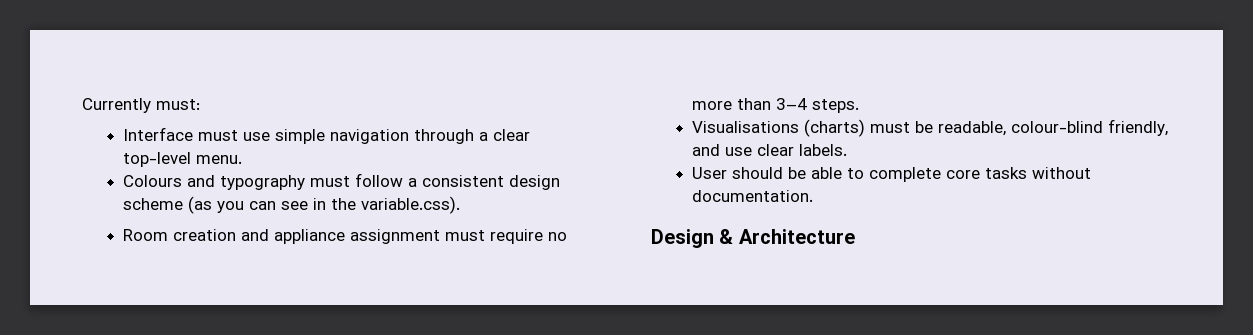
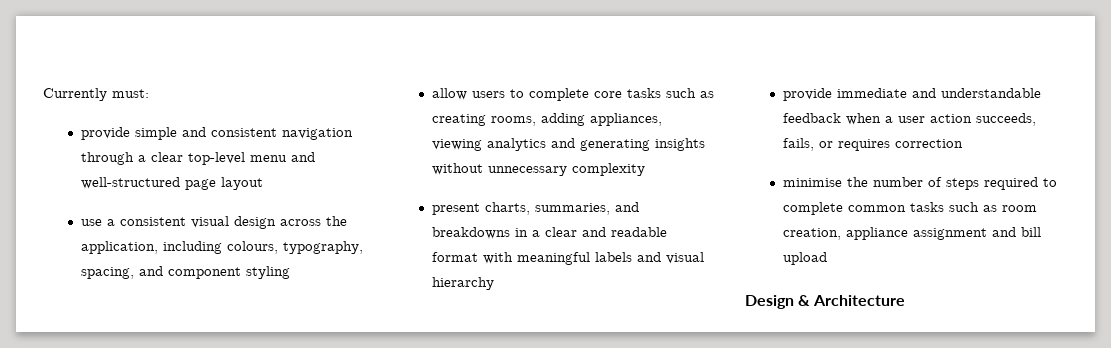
- Interface must use simple navigation through a clear top-level menu.
- Colours and typography must follow a consistent design scheme (as you can see in the variable.css).
- Room creation and appliance assignment must require no more than 3–4 steps.
- Visualisations (charts) must be readable, colour-blind friendly, and use clear labels.
- User should be able to complete core tasks without documentation.
+ provide simple and consistent navigation through a clear top-level menu and well-structured page layout
+ use a consistent visual design across the application, including colours, typography, spacing, and component styling
+ allow users to complete core tasks such as creating rooms, adding appliances, viewing analytics and generating insights without unnecessary complexity
+ present charts, summaries, and breakdowns in a clear and readable format with meaningful labels and visual hierarchy
+ provide immediate and understandable feedback when a user action succeeds, fails, or requires correction
+ minimise the number of steps required to complete common tasks such as room creation, appliance assignment and bill upload

